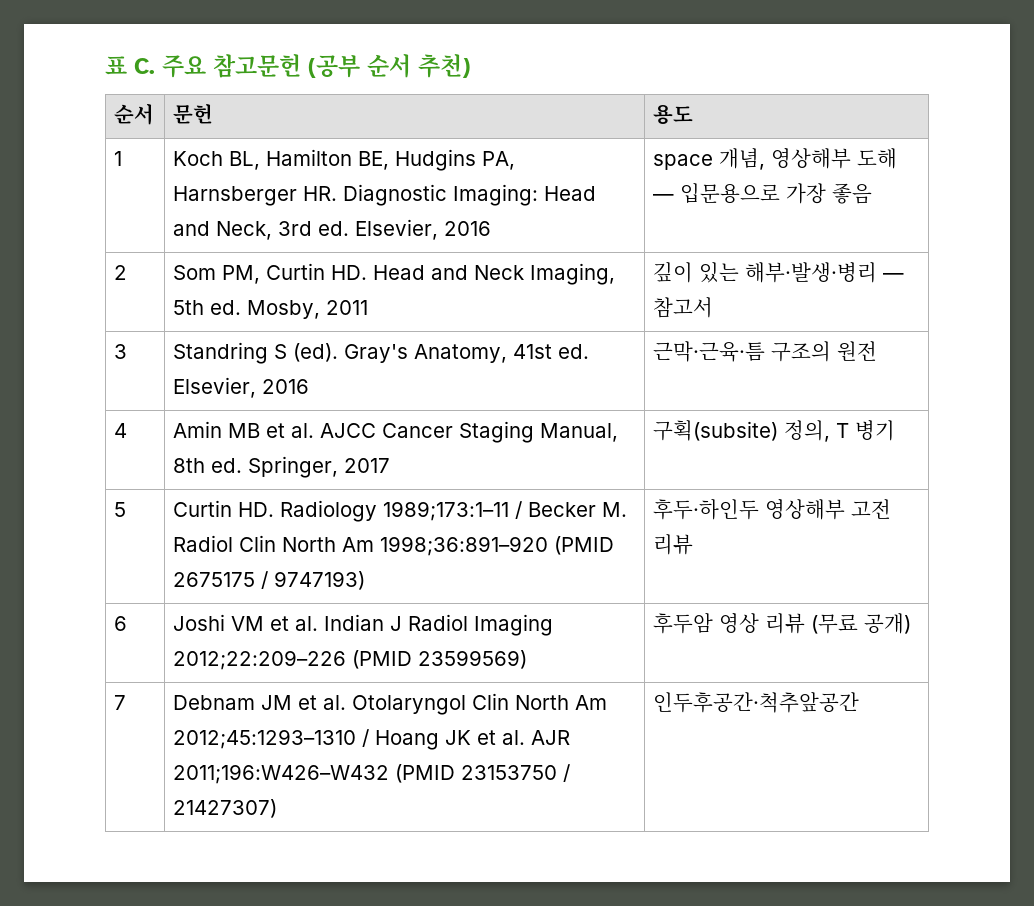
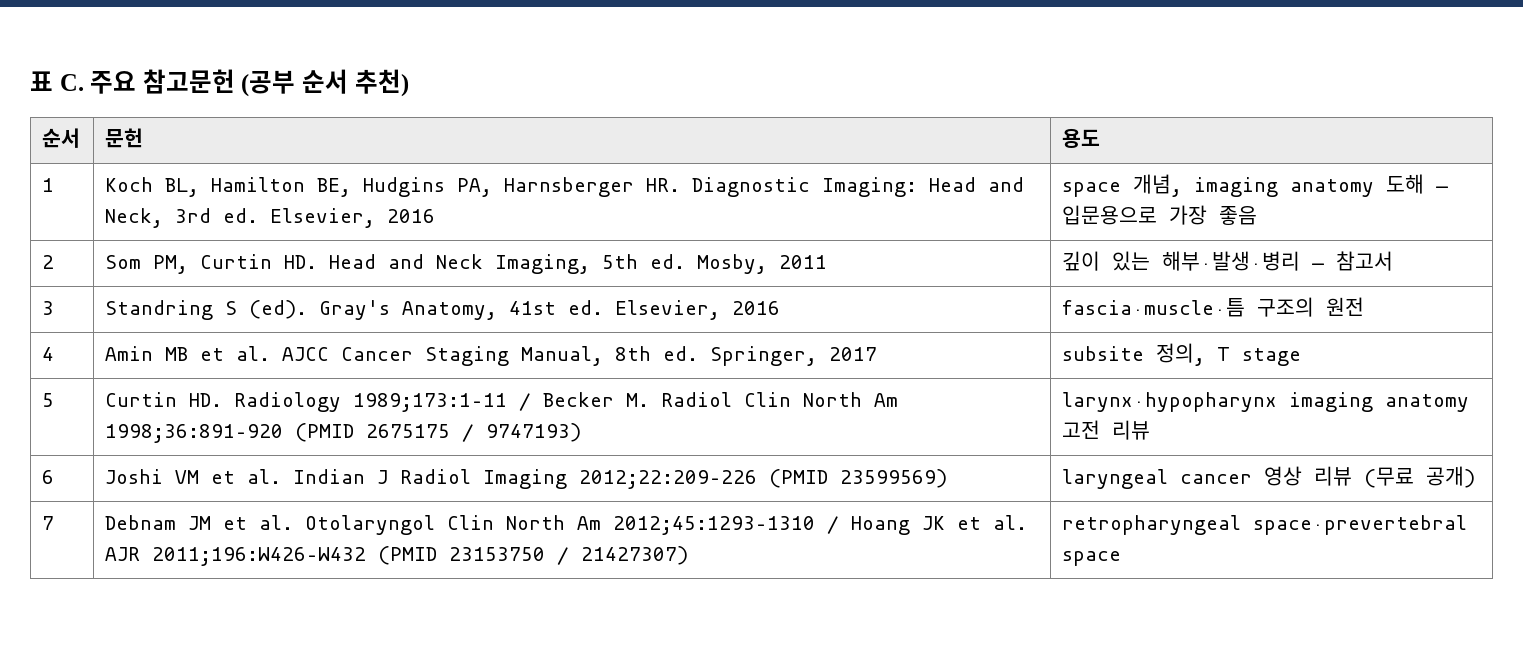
- 1 | Koch BL, Hamilton BE, Hudgins PA, Harnsberger HR. Diagnostic Imaging: Head and Neck, 3rd ed. Elsevier, 2016 | space 개념, 영상해부 도해 — 입문용으로 가장 좋음
+ 1 | Koch BL, Hamilton BE, Hudgins PA, Harnsberger HR. Diagnostic Imaging: Head and Neck, 3rd ed. Elsevier, 2016 | space 개념, imaging anatomy 도해 — 입문용으로 가장 좋음
- 3 | Standring S (ed). Gray's Anatomy, 41st ed. Elsevier, 2016 | 근막·근육·틈 구조의 원전
+ 3 | Standring S (ed). Gray's Anatomy, 41st ed. Elsevier, 2016 | fascia·muscle·틈 구조의 원전
- 4 | Amin MB et al. AJCC Cancer Staging Manual, 8th ed. Springer, 2017 | 구획(subsite) 정의, T 병기
+ 4 | Amin MB et al. AJCC Cancer Staging Manual, 8th ed. Springer, 2017 | subsite 정의, T stage
- 5 | Curtin HD. Radiology 1989;173:1–11 / Becker M. Radiol Clin North Am 1998;36:891–920 (PMID 2675175 / 9747193) | 후두·하인두 영상해부 고전 리뷰
+ 5 | Curtin HD. Radiology 1989;173:1–11 / Becker M. Radiol Clin North Am 1998;36:891–920 (PMID 2675175 / 9747193) | larynx·hypopharynx imaging anatomy 고전 리뷰
- 6 | Joshi VM et al. Indian J Radiol Imaging 2012;22:209–226 (PMID 23599569) | 후두암 영상 리뷰 (무료 공개)
+ 6 | Joshi VM et al. Indian J Radiol Imaging 2012;22:209–226 (PMID 23599569) | laryngeal cancer 영상 리뷰 (무료 공개)
- 7 | Debnam JM et al. Otolaryngol Clin North Am 2012;45:1293–1310 / Hoang JK et al. AJR 2011;196:W426–W432 (PMID 23153750 / 21427307) | 인두후공간·척추앞공간
+ 7 | Debnam JM et al. Otolaryngol Clin North Am 2012;45:1293–1310 / Hoang JK et al. AJR 2011;196:W426–W432 (PMID 23153750 / 21427307) | retropharyngeal space·prevertebral space

